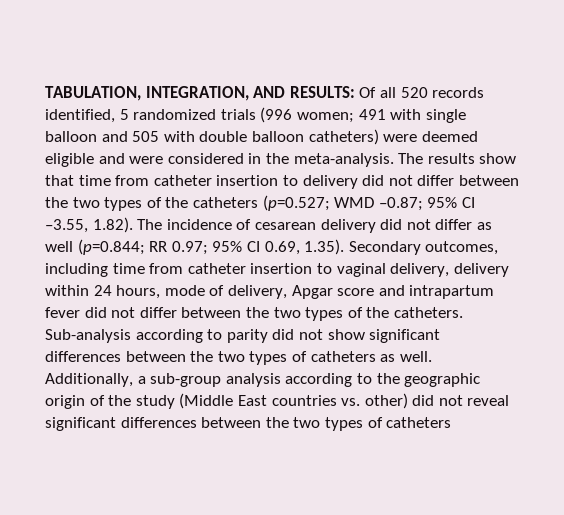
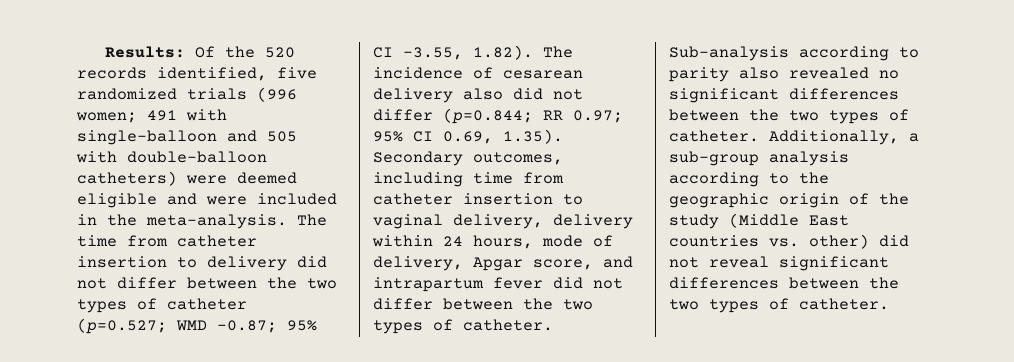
- TABULATION, INTEGRATION, AND RESULTS: Of all 520 records identified, 5 randomized trials (996 women; 491 with single balloon and 505 with double balloon catheters) were deemed eligible and were considered in the meta-analysis.
+ Results: Of the 520 records identified, five randomized trials (996 women; 491 with single-balloon and 505 with double-balloon catheters) were deemed eligible and were included in the meta-analysis.
- The results show that time from catheter insertion to delivery did not differ between the two types of the catheters (p=0.527;
+ The time from catheter insertion to delivery did not differ between the two types of catheter (p=0.527;
- 95% CI –3.55, 1.82). The incidence of cesarean delivery did not differ as well (p=0.844;
+ 95% CI –3.55, 1.82). The incidence of cesarean delivery also did not differ (p=0.844;
- 95% CI 0.69, 1.35). Secondary outcomes, including time from catheter insertion to vaginal delivery, delivery within 24 hours, mode of delivery, Apgar score and intrapartum fever did not differ between the two types of the catheters.
+ 95% CI 0.69, 1.35). Secondary outcomes, including time from catheter insertion to vaginal delivery, delivery within 24 hours, mode of delivery, Apgar score, and intrapartum fever did not differ between the two types of catheter.
- Sub-analysis according to parity did not show significant differences between the two types of catheters as well.
+ Sub-analysis according to parity also revealed no significant differences between the two types of catheter.
- Additionally, a sub-group analysis according to the geographic origin of the study (Middle East countries vs. other) did not reveal significant differences between the two types of catheters
+ Additionally, a sub-group analysis according to the geographic origin of the study (Middle East countries vs. other) did not reveal significant differences between the two types of catheter.

